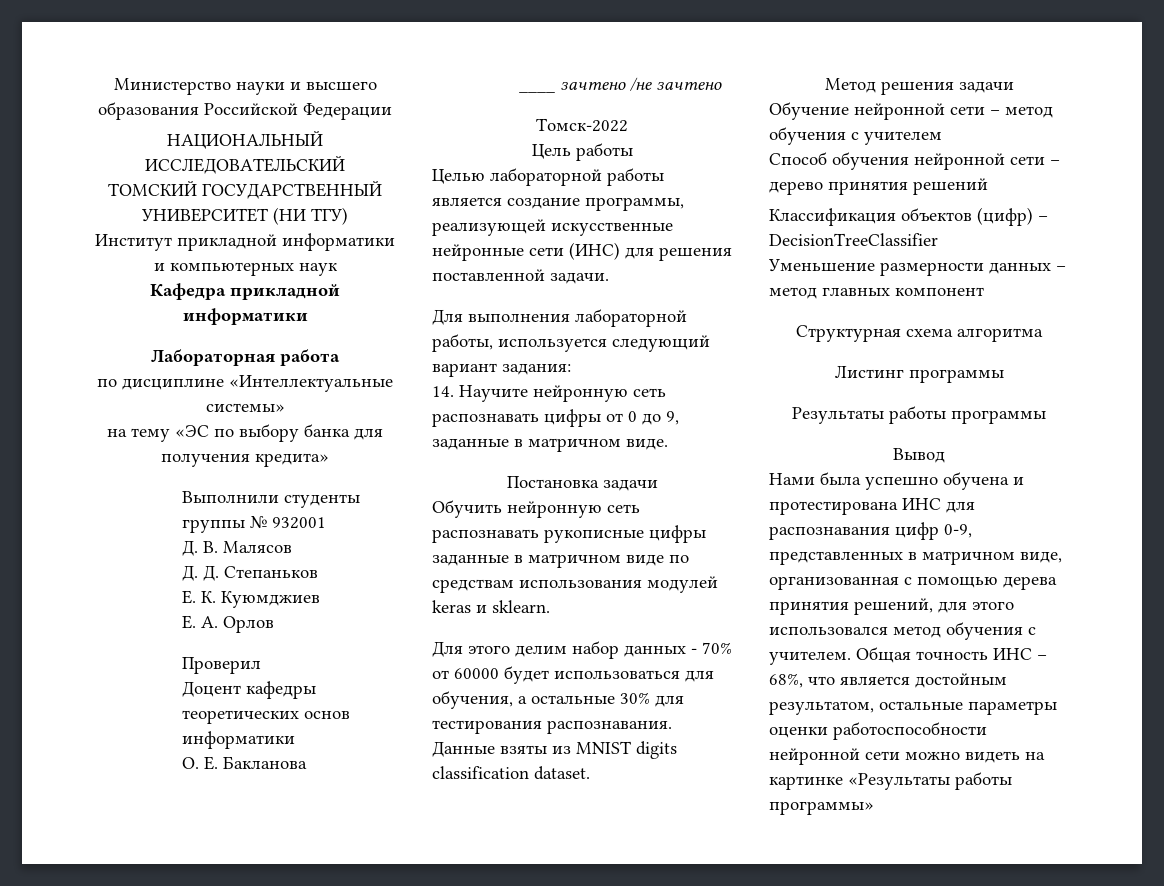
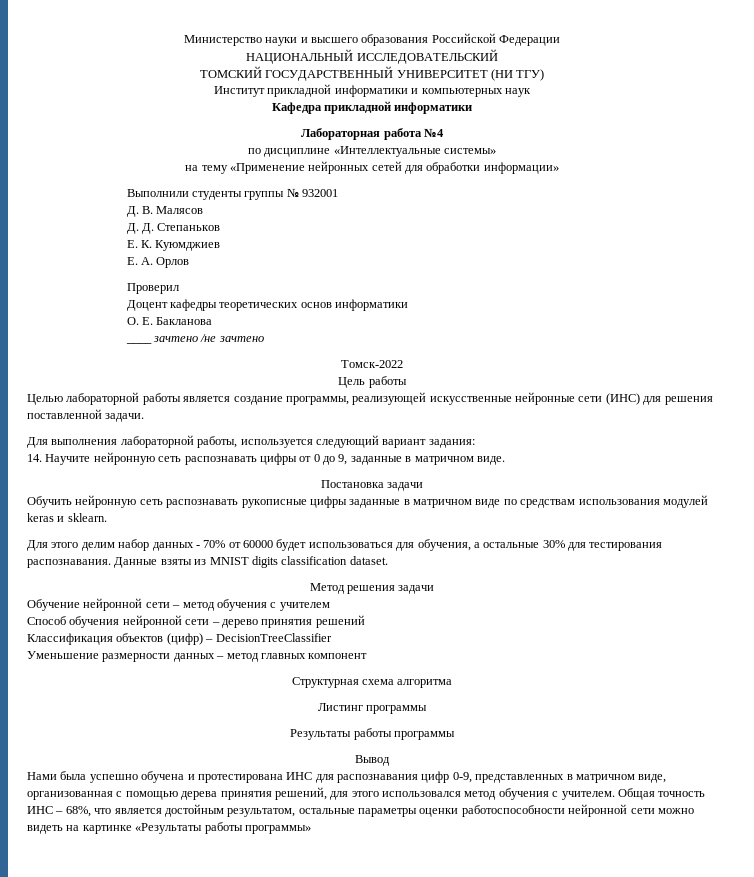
- Лабораторная работа
+ Лабораторная работа №4
- на тему «ЭС по выбору банка для получения кредита»
+ на тему «Применение нейронных сетей для обработки информации»

